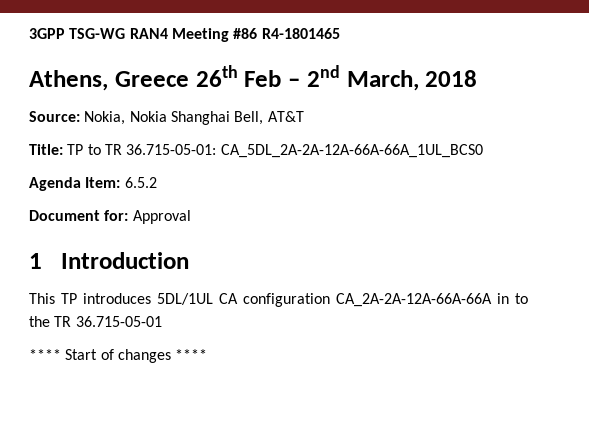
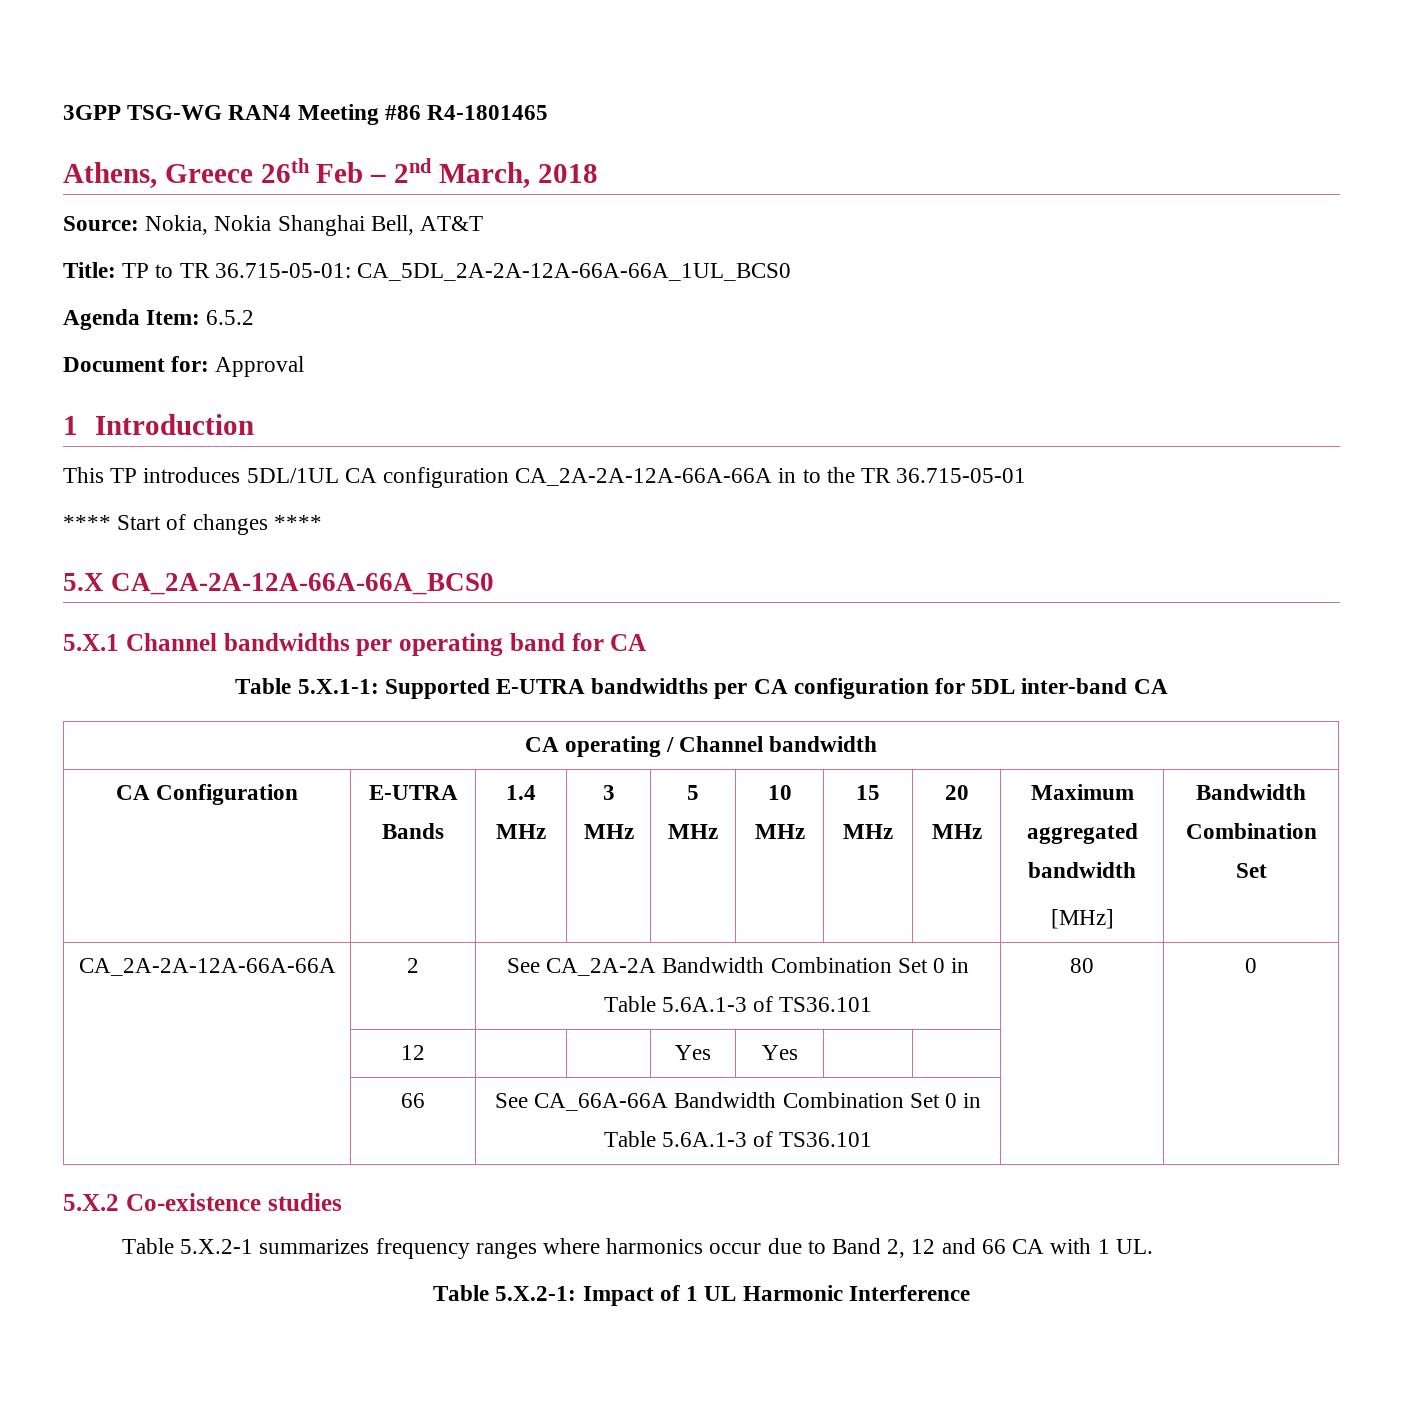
+ 5.X CA_2A-2A-12A-66A-66A_BCS0
+ 5.X.1 Channel bandwidths per operating band for CA
+ Table 5.X.1-1: Supported E-UTRA bandwidths per CA configuration for 5DL inter-band CA
+ CA operating / Channel bandwidth
+ CA Configuration | E-UTRA Bands | 1.4 MHz | 3 MHz | 5 MHz | 10 MHz | 15 MHz | 20 MHz | Maximum aggregated bandwidth
+ [MHz] | Bandwidth Combination Set
+ CA_2A-2A-12A-66A-66A | 2 | See CA_2A-2A Bandwidth Combination Set 0 in Table 5.6A.1-3 of TS36.101 | 80 | 0
+ | 12 | | | Yes | Yes | | | |
+ | 66 | See CA_66A-66A Bandwidth Combination Set 0 in Table 5.6A.1-3 of TS36.101 | |
+ 5.X.2 Co-existence studies
+ Table 5.X.2-1 summarizes frequency ranges where harmonics occur due to Band 2, 12 and 66 CA with 1 UL.
+ Table 5.X.2-1: Impact of 1 UL Harmonic Interference

